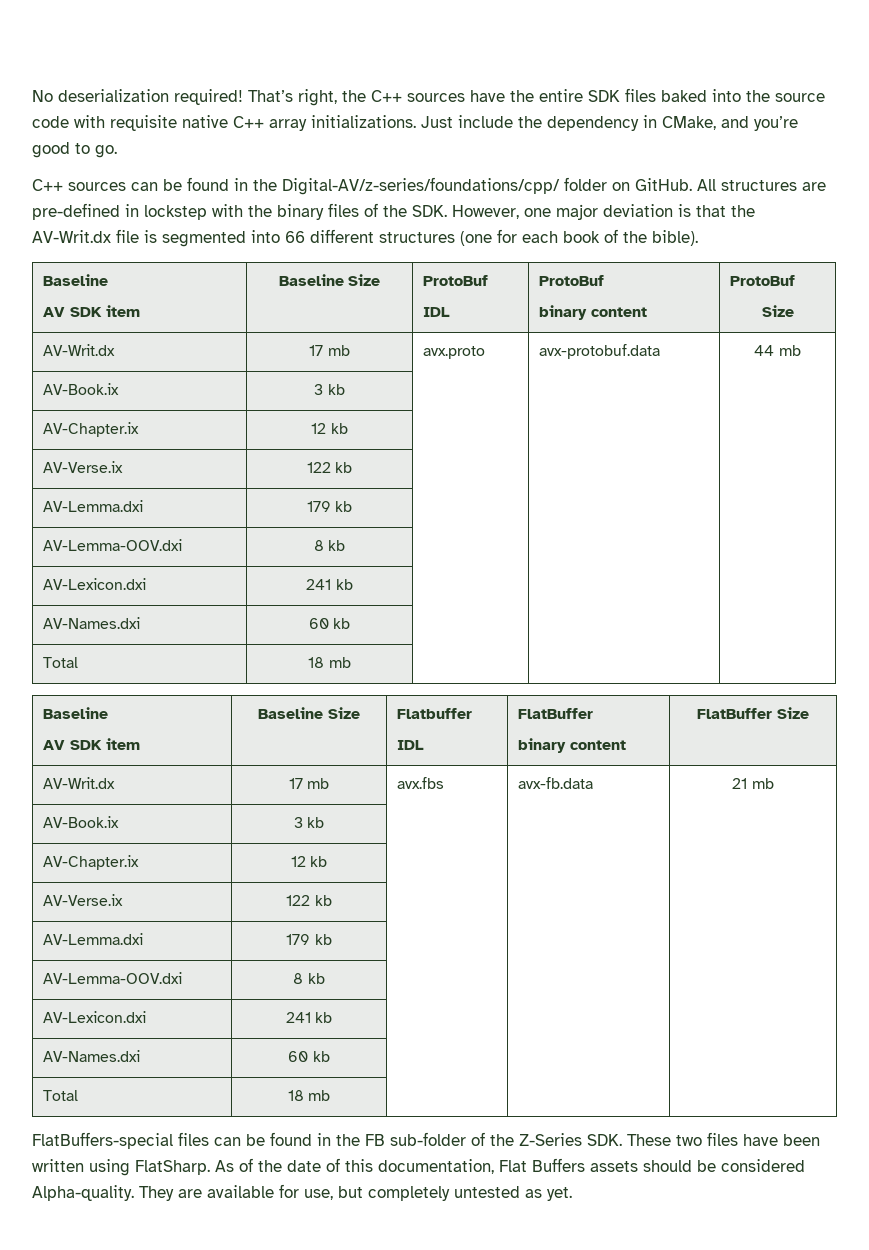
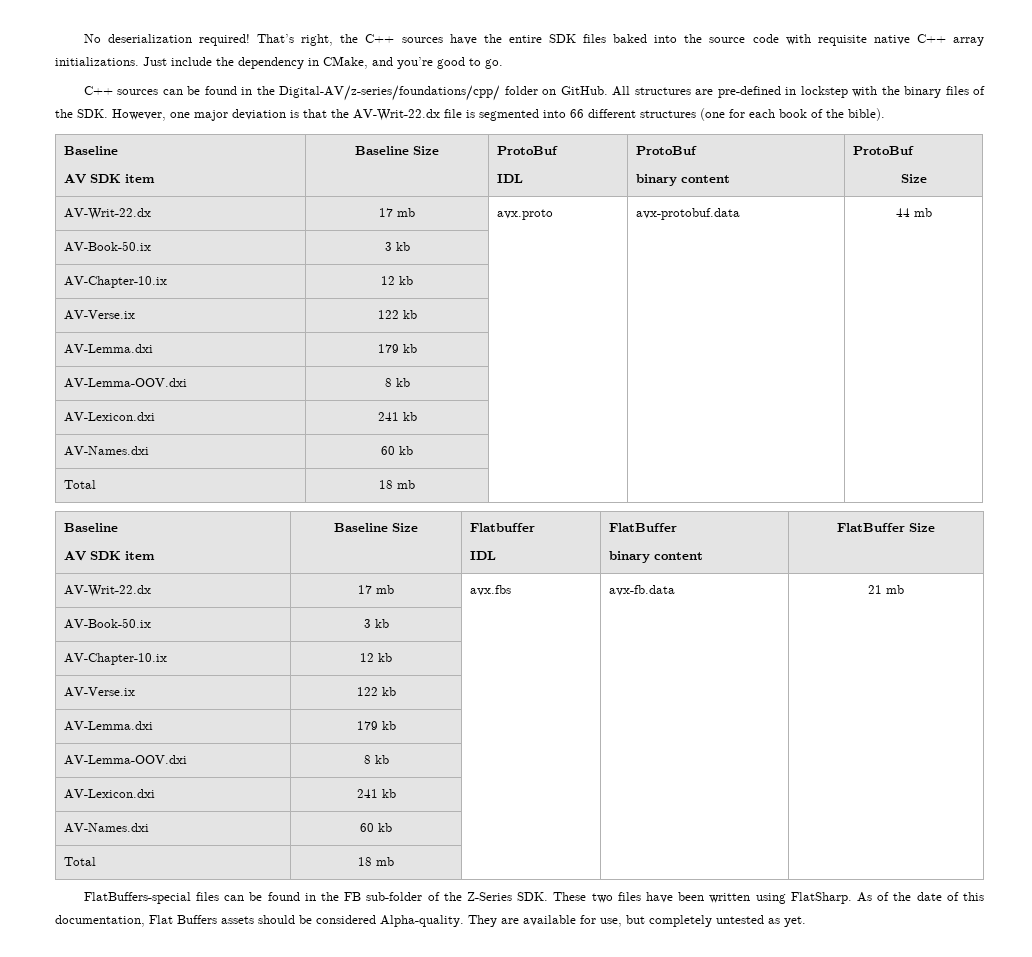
- All structures are pre-defined in lockstep with the binary files of the SDK. However, one major deviation is that the AV-Writ.dx file is segmented into 66 different structures (one for each book of the bible).
+ All structures are pre-defined in lockstep with the binary files of the SDK. However, one major deviation is that the AV-Writ-22.dx file is segmented into 66 different structures (one for each book of the bible).
- AV-Writ.dx | 17 mb | avx.proto | avx-protobuf.data | 44 mb
- AV-Book.ix | 3 kb | | |
- AV-Chapter.ix | 12 kb | | |
+ AV-Writ-22.dx | 17 mb | avx.proto | avx-protobuf.data | 44 mb
+ AV-Book-50.ix | 3 kb | | |
+ AV-Chapter-10.ix | 12 kb | | |
- AV-Writ.dx | 17 mb | avx.fbs | avx-fb.data | 21 mb
- AV-Book.ix | 3 kb | | |
- AV-Chapter.ix | 12 kb | | |
+ AV-Writ-22.dx | 17 mb | avx.fbs | avx-fb.data | 21 mb
+ AV-Book-50.ix | 3 kb | | |
+ AV-Chapter-10.ix | 12 kb | | |

